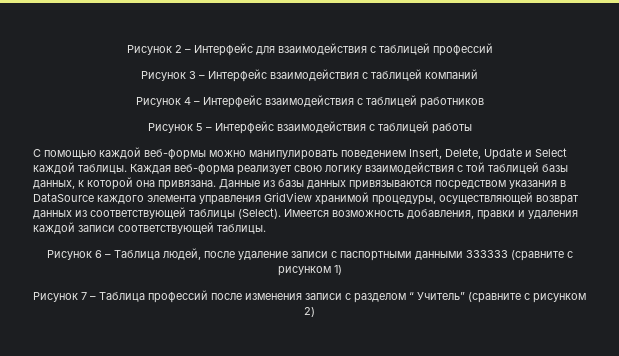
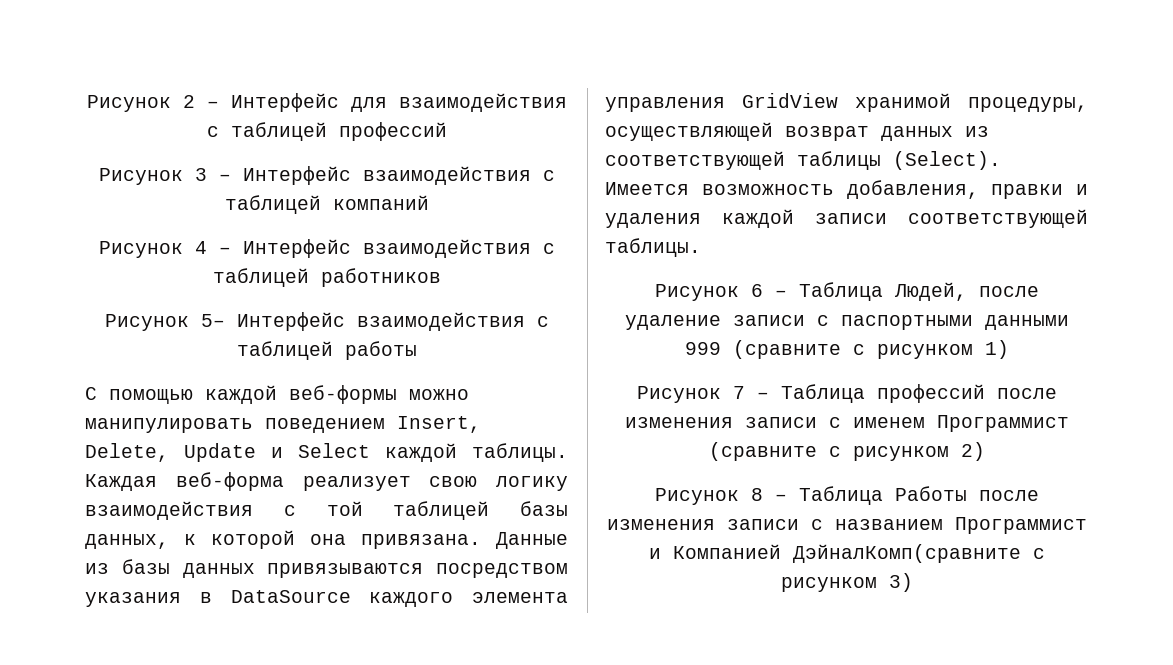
- Рисунок 5 – Интерфейс взаимодействия с таблицей работы
+ Рисунок 5– Интерфейс взаимодействия с таблицей работы
- Рисунок 6 – Таблица людей, после удаление записи с паспортными данными 333333 (сравните с рисунком 1)
+ Рисунок 6 – Таблица Людей, после удаление записи с паспортными данными 999 (сравните с рисунком 1)
- Рисунок 7 – Таблица профессий после изменения записи с разделом “ Учитель” (сравните с рисунком 2)
+ Рисунок 7 – Таблица профессий после изменения записи с именем Программист (сравните с рисунком 2)
+ Рисунок 8 – Таблица Работы после изменения записи с названием Программист и Компанией ДэйналКомп(сравните с рисунком 3)

